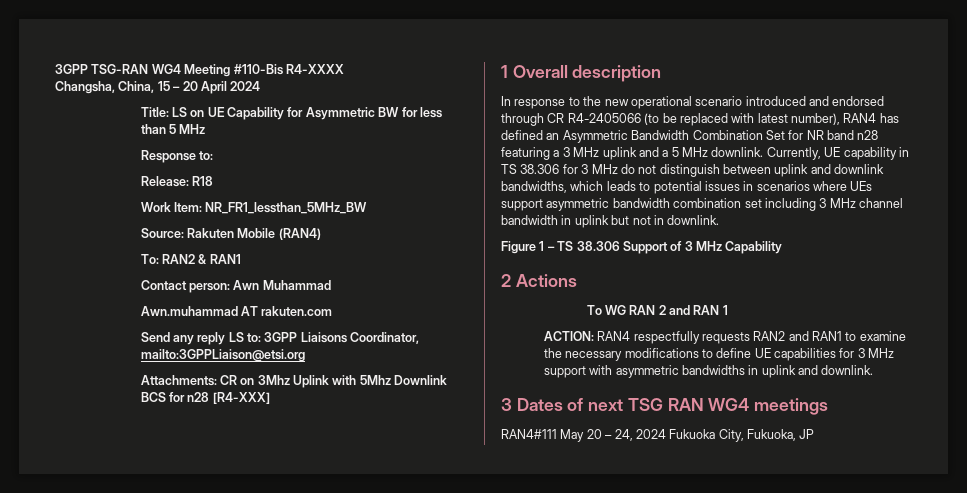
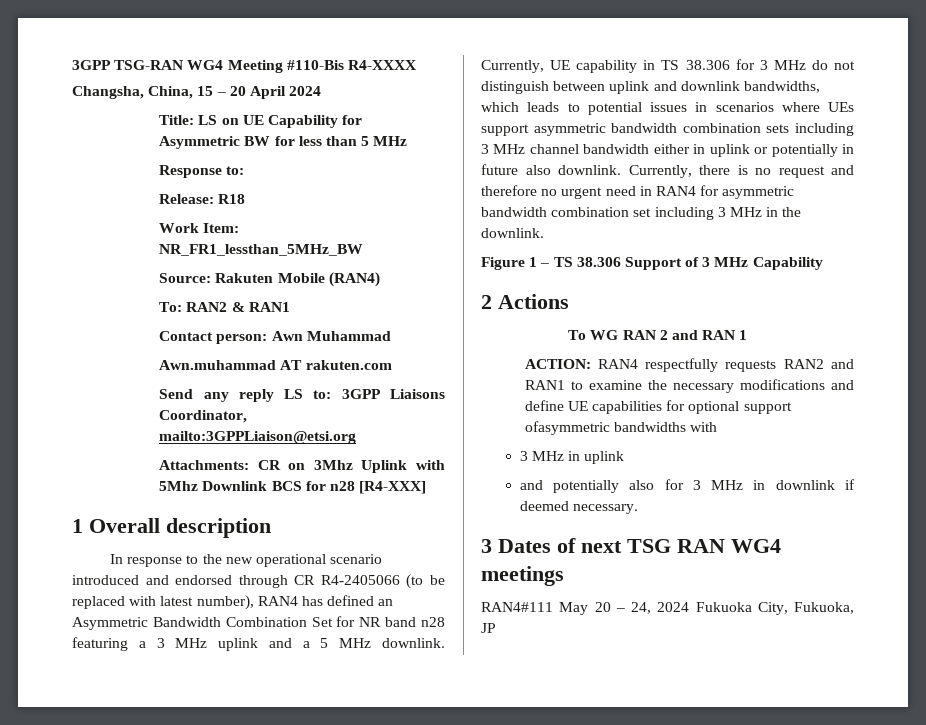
- Currently, UE capability in TS 38.306 for 3 MHz do not distinguish between uplink and downlink bandwidths, which leads to potential issues in scenarios where UEs support asymmetric bandwidth combination set including 3 MHz channel bandwidth in uplink but not in downlink.
+ Currently, UE capability in TS 38.306 for 3 MHz do not distinguish between uplink and downlink bandwidths, which leads to potential issues in scenarios where UEs support asymmetric bandwidth combination sets including 3 MHz channel bandwidth either in uplink or potentially in future also downlink. Currently, there is no request and therefore no urgent need in RAN4 for asymmetric bandwidth combination set including 3 MHz in the downlink.
- ACTION: RAN4 respectfully requests RAN2 and RAN1 to examine the necessary modifications to define UE capabilities for 3 MHz support with asymmetric bandwidths in uplink and downlink.
+ ACTION: RAN4 respectfully requests RAN2 and RAN1 to examine the necessary modifications and define UE capabilities for optional support ofasymmetric bandwidths with
+ 3 MHz in uplink
+ and potentially also for 3 MHz in downlink if deemed necessary.

